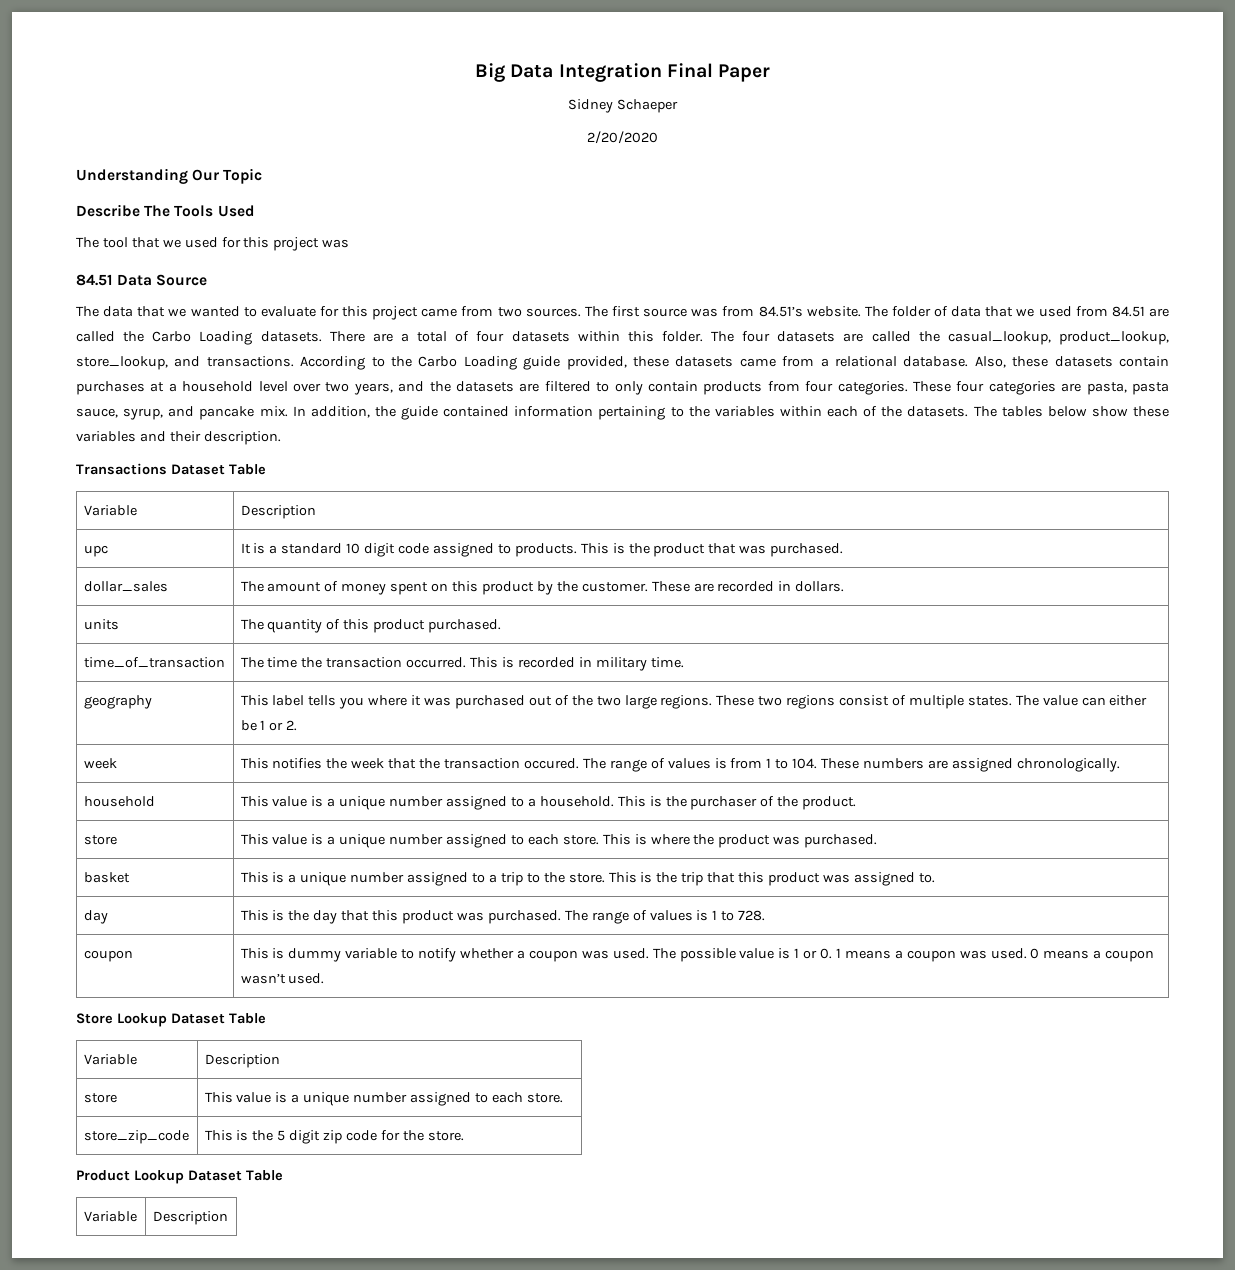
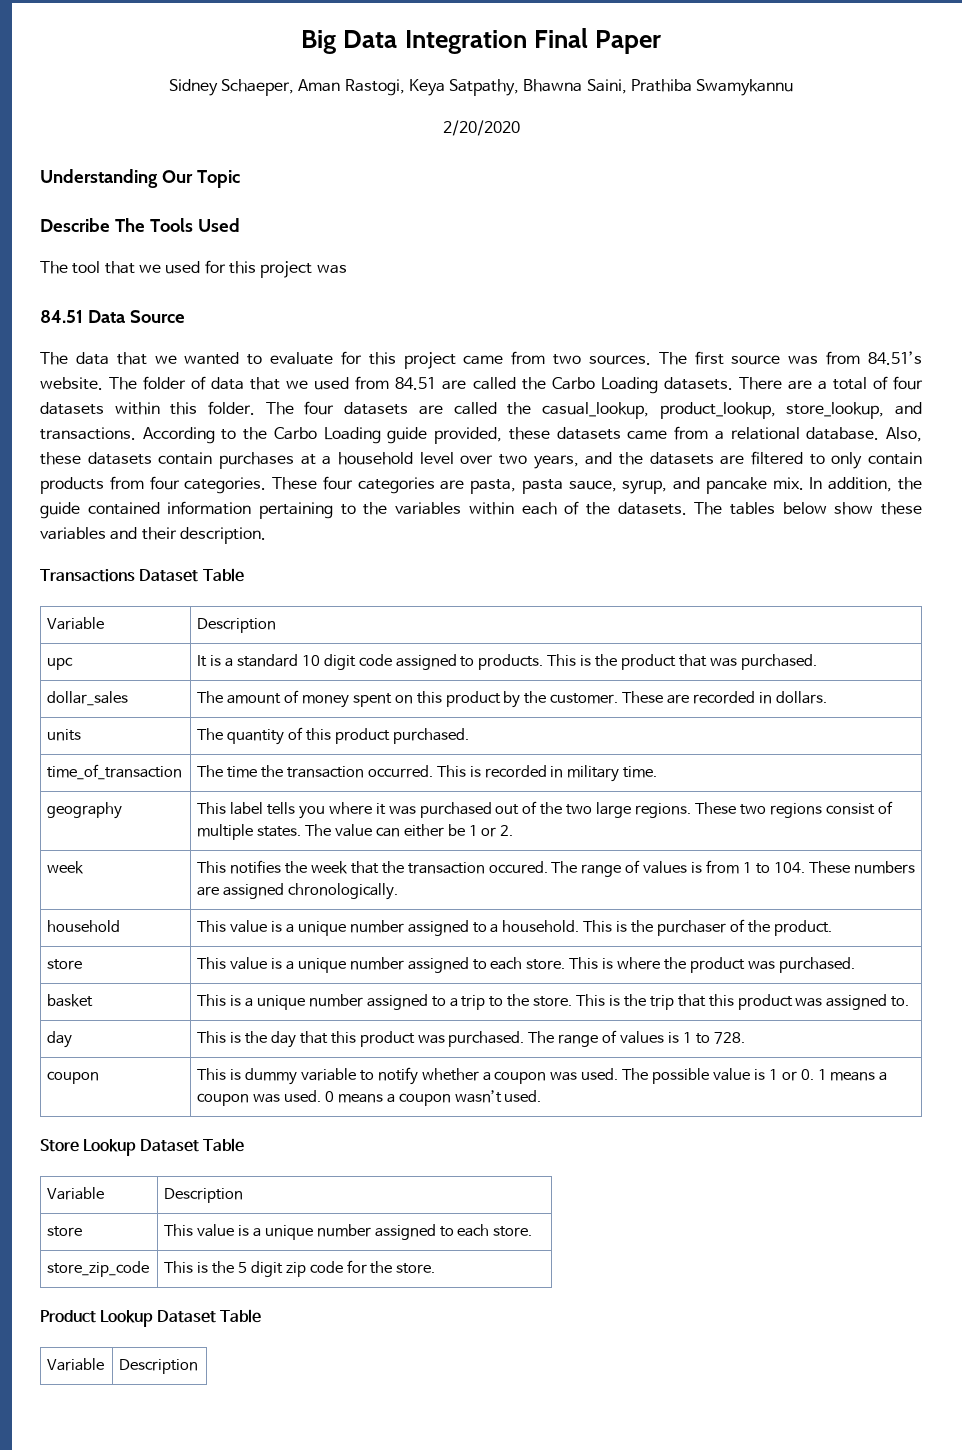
- Sidney Schaeper
+ Sidney Schaeper, Aman Rastogi, Keya Satpathy, Bhawna Saini, Prathiba Swamykannu

